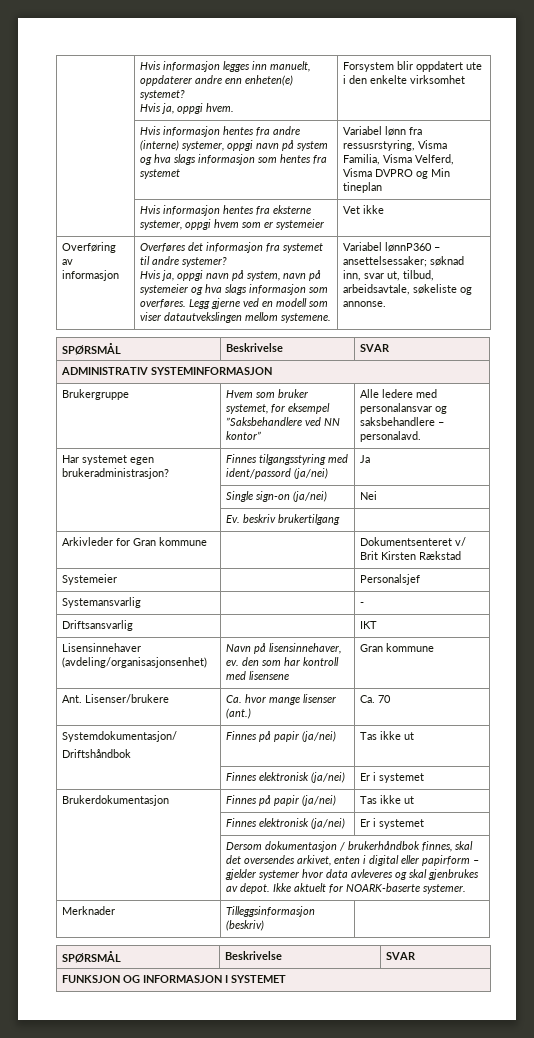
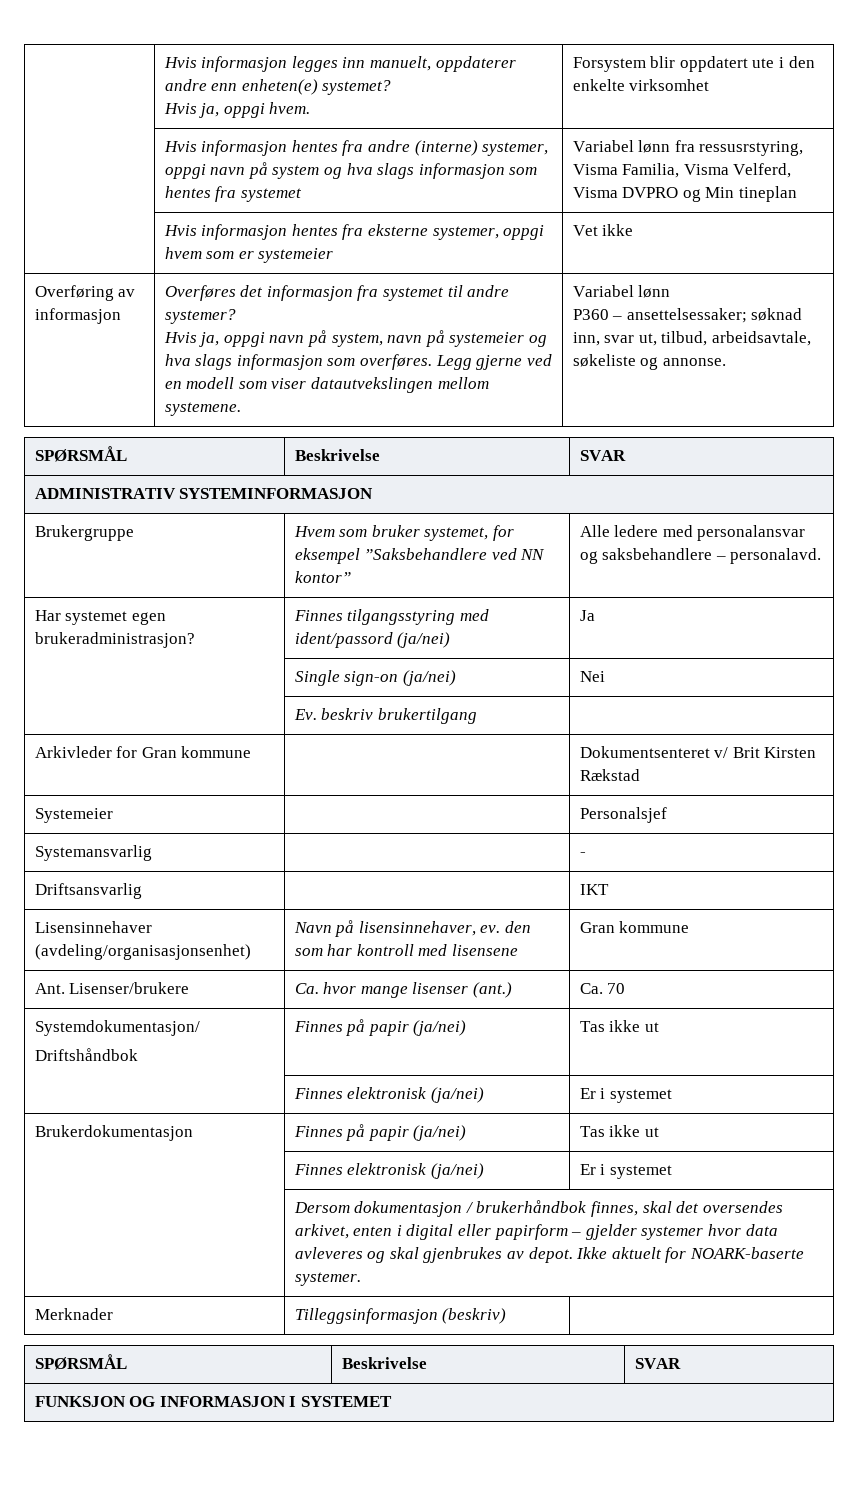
- Legg gjerne ved en modell som viser datautvekslingen mellom systemene. | Variabel lønnP360 – ansettelsessaker; søknad inn, svar ut, tilbud, arbeidsavtale, søkeliste og annonse.
+ Legg gjerne ved en modell som viser datautvekslingen mellom systemene. | Variabel lønn
+ P360 – ansettelsessaker; søknad inn, svar ut, tilbud, arbeidsavtale, søkeliste og annonse.

